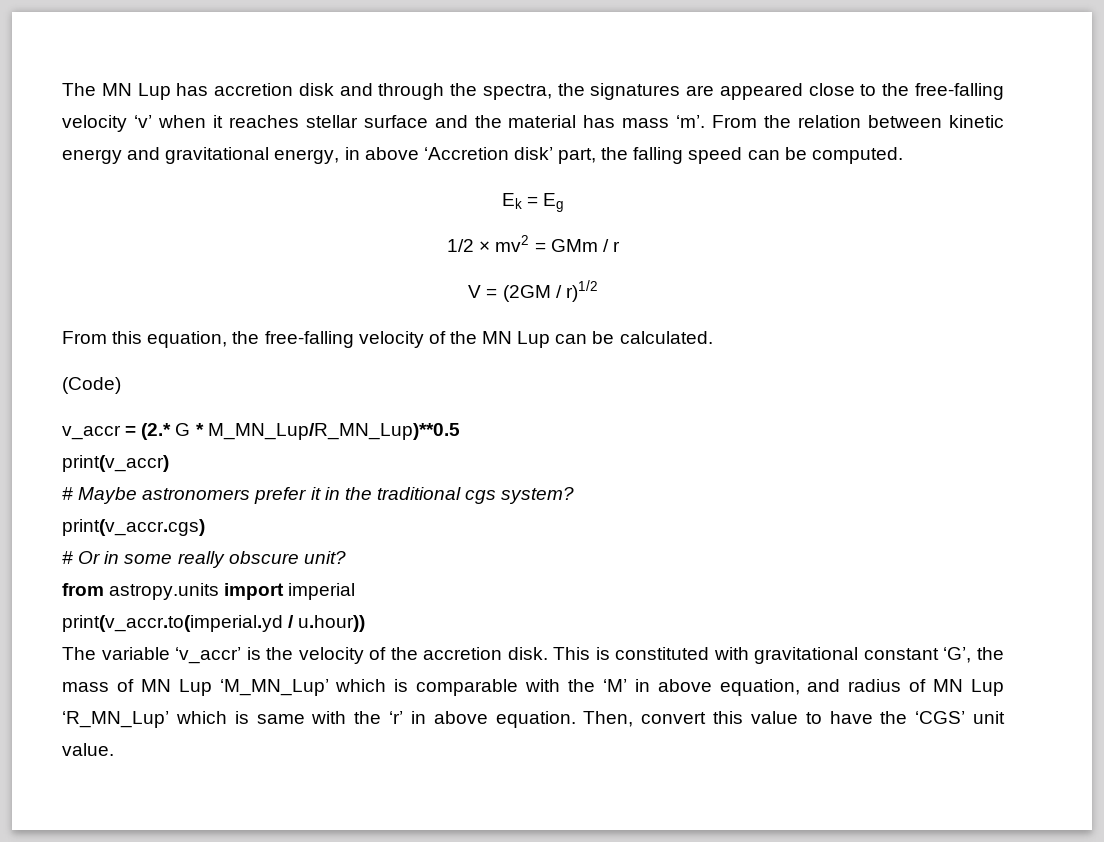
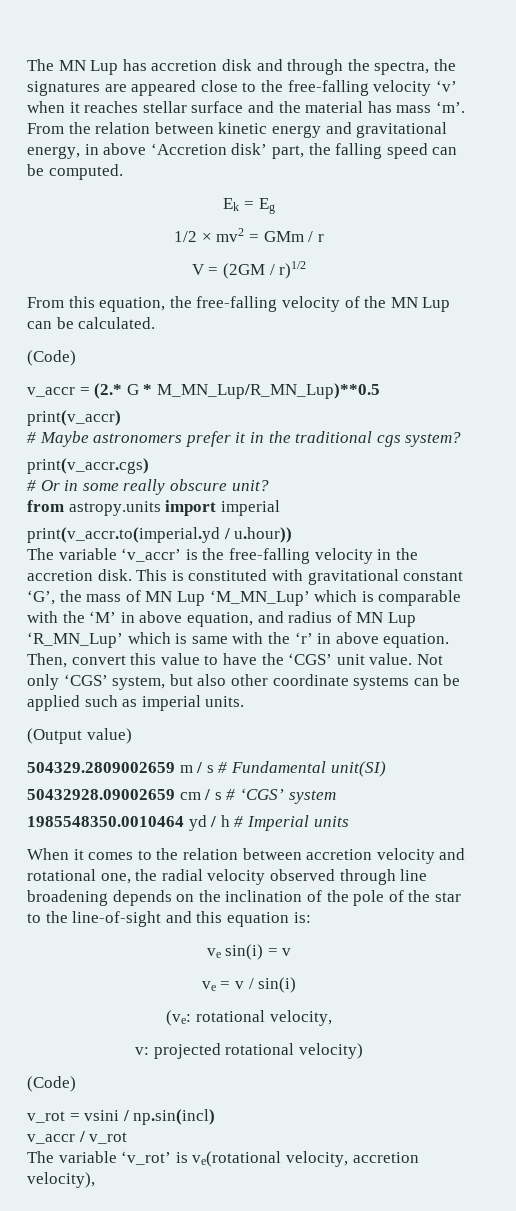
- The variable ‘v_accr’ is the velocity of the accretion disk.
+ The variable ‘v_accr’ is the free-falling velocity in the accretion disk.
+ Not only ‘CGS’ system, but also other coordinate systems can be applied such as imperial units.
+ (Output value)
+ 504329.2809002659 m / s # Fundamental unit(SI)
+ 50432928.09002659 cm / s # ‘CGS’ system
+ 1985548350.0010464 yd / h # Imperial units
+ When it comes to the relation between accretion velocity and rotational one, the radial velocity observed through line broadening depends on the inclination of the pole of the star to the line-of-sight and this equation is:
+ ve sin(i) = v
+ ve = v / sin(i)
+ (ve: rotational velocity,
+ v: projected rotational velocity)
+ (Code)
+ v_rot = vsini / np.sin(incl)
+ v_accr / v_rot
+ The variable ‘v_rot’ is ve(rotational velocity, accretion velocity),

